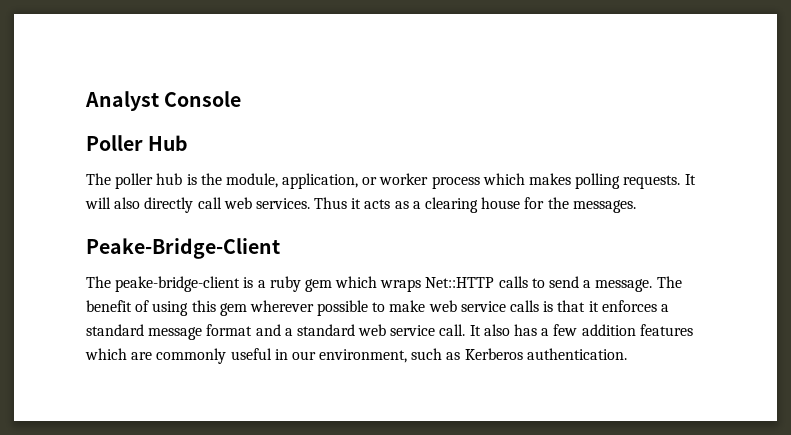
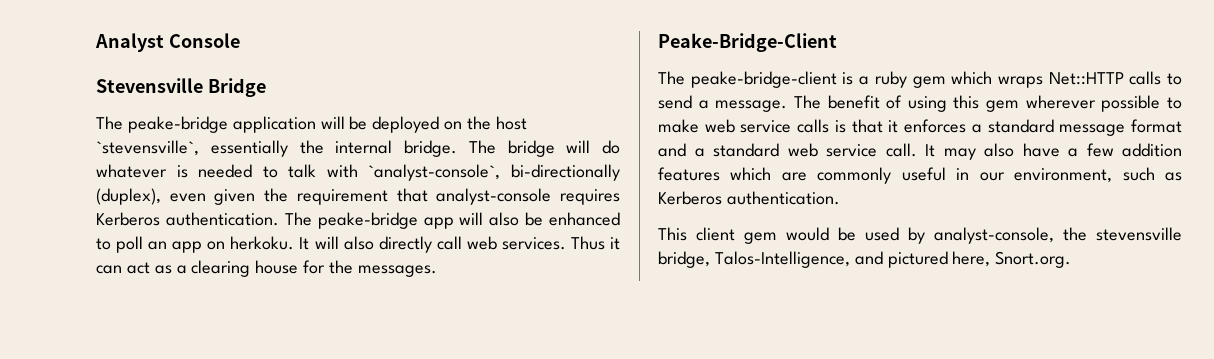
- Poller Hub
- The poller hub is the module, application, or worker process which makes polling requests.
+ Stevensville Bridge
+ The peake-bridge application will be deployed on the host `stevensville`, essentially the internal bridge. The bridge will do whatever is needed to talk with `analyst-console`, bi-directionally (duplex), even given the requirement that analyst-console requires Kerberos authentication. The peake-bridge app will also be enhanced to poll an app on herkoku.
- Thus it acts as a clearing house for the messages.
+ Thus it can act as a clearing house for the messages.
- It also has a few addition features which are commonly useful in our environment, such as Kerberos authentication.
+ It may also have a few addition features which are commonly useful in our environment, such as Kerberos authentication.
+ This client gem would be used by analyst-console, the stevensville bridge, Talos-Intelligence, and pictured here, Snort.org.

